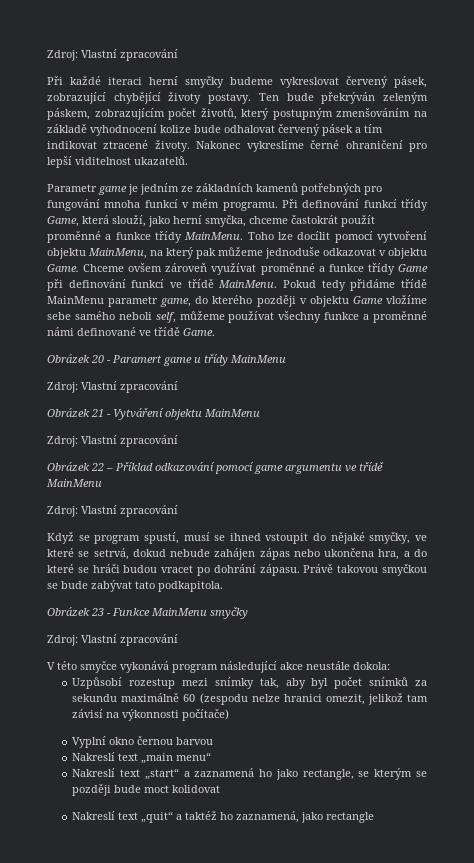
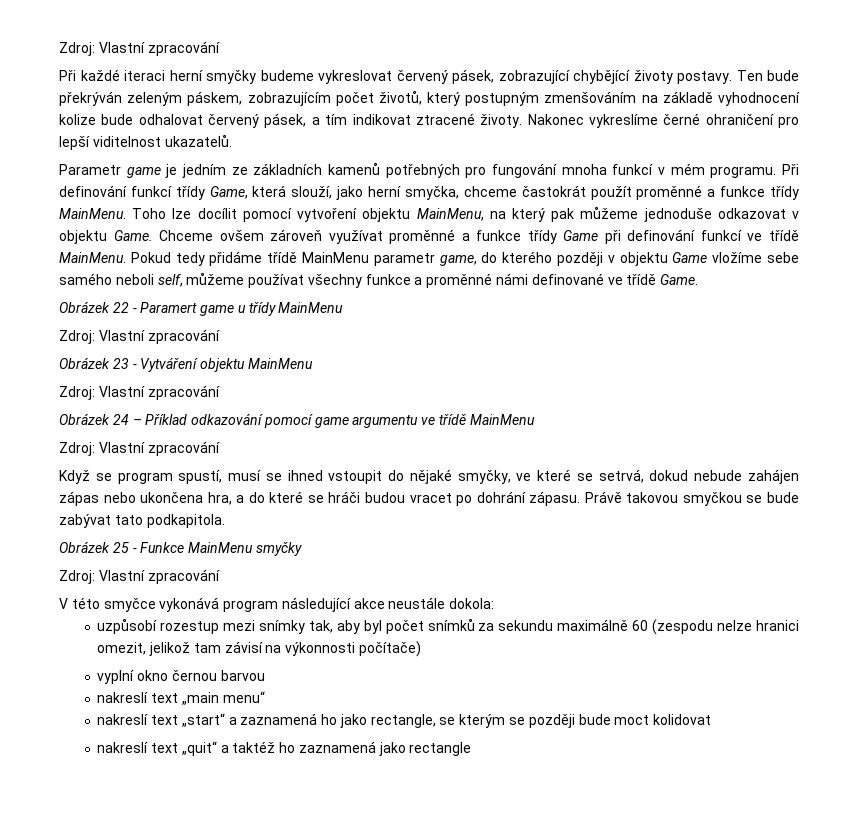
- Ten bude překrýván zeleným páskem, zobrazujícím počet životů, který postupným zmenšováním na základě vyhodnocení kolize bude odhalovat červený pásek a tím indikovat ztracené životy.
+ Ten bude překrýván zeleným páskem, zobrazujícím počet životů, který postupným zmenšováním na základě vyhodnocení kolize bude odhalovat červený pásek, a tím indikovat ztracené životy.
- Obrázek 20 - Paramert game u třídy MainMenu
+ Obrázek 22 - Paramert game u třídy MainMenu
- Obrázek 21 - Vytváření objektu MainMenu
+ Obrázek 23 - Vytváření objektu MainMenu
- Obrázek 22 – Příklad odkazování pomocí game argumentu ve třídě MainMenu
+ Obrázek 24 – Příklad odkazování pomocí game argumentu ve třídě MainMenu
- Obrázek 23 - Funkce MainMenu smyčky
+ Obrázek 25 - Funkce MainMenu smyčky
- Uzpůsobí rozestup mezi snímky tak, aby byl počet snímků za sekundu maximálně 60 (zespodu nelze hranici omezit, jelikož tam závisí na výkonnosti počítače)
+ uzpůsobí rozestup mezi snímky tak, aby byl počet snímků za sekundu maximálně 60 (zespodu nelze hranici omezit, jelikož tam závisí na výkonnosti počítače)
- Vyplní okno černou barvou
+ vyplní okno černou barvou
- Nakreslí text „main menu“
+ nakreslí text „main menu“
- Nakreslí text „start“ a zaznamená ho jako rectangle, se kterým se později bude moct kolidovat
+ nakreslí text „start“ a zaznamená ho jako rectangle, se kterým se později bude moct kolidovat
- Nakreslí text „quit“ a taktéž ho zaznamená, jako rectangle
+ nakreslí text „quit“ a taktéž ho zaznamená jako rectangle

